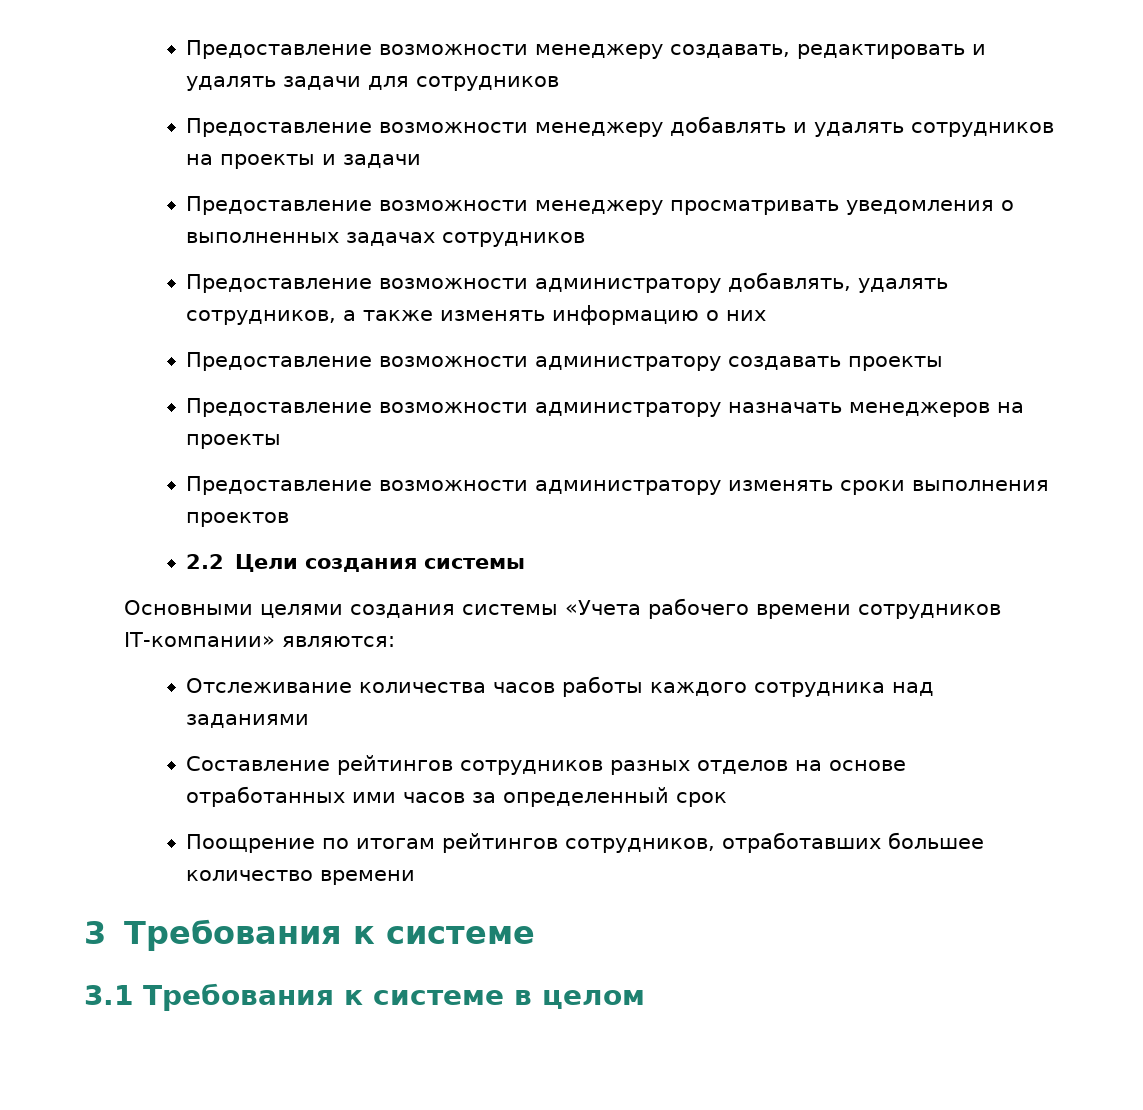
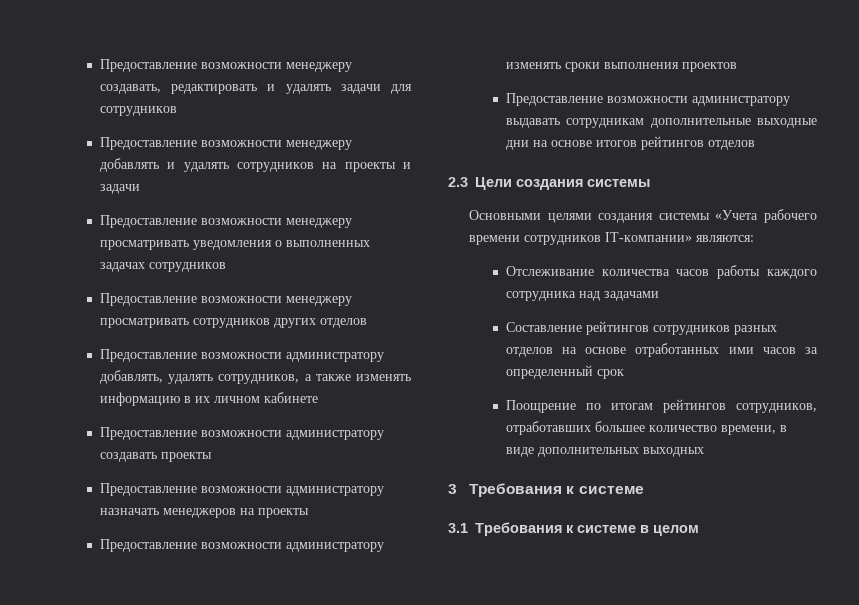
+ Предоставление возможности менеджеру просматривать сотрудников других отделов
- Предоставление возможности администратору добавлять, удалять сотрудников, а также изменять информацию о них
+ Предоставление возможности администратору добавлять, удалять сотрудников, а также изменять информацию в их личном кабинете
- 2.2 Цели создания системы
+ Предоставление возможности администратору выдавать сотрудникам дополнительные выходные дни на основе итогов рейтингов отделов
+ 2.3 Цели создания системы
- Отслеживание количества часов работы каждого сотрудника над заданиями
+ Отслеживание количества часов работы каждого сотрудника над задачами
- Поощрение по итогам рейтингов сотрудников, отработавших большее количество времени
+ Поощрение по итогам рейтингов сотрудников, отработавших большее количество времени, в виде дополнительных выходных

